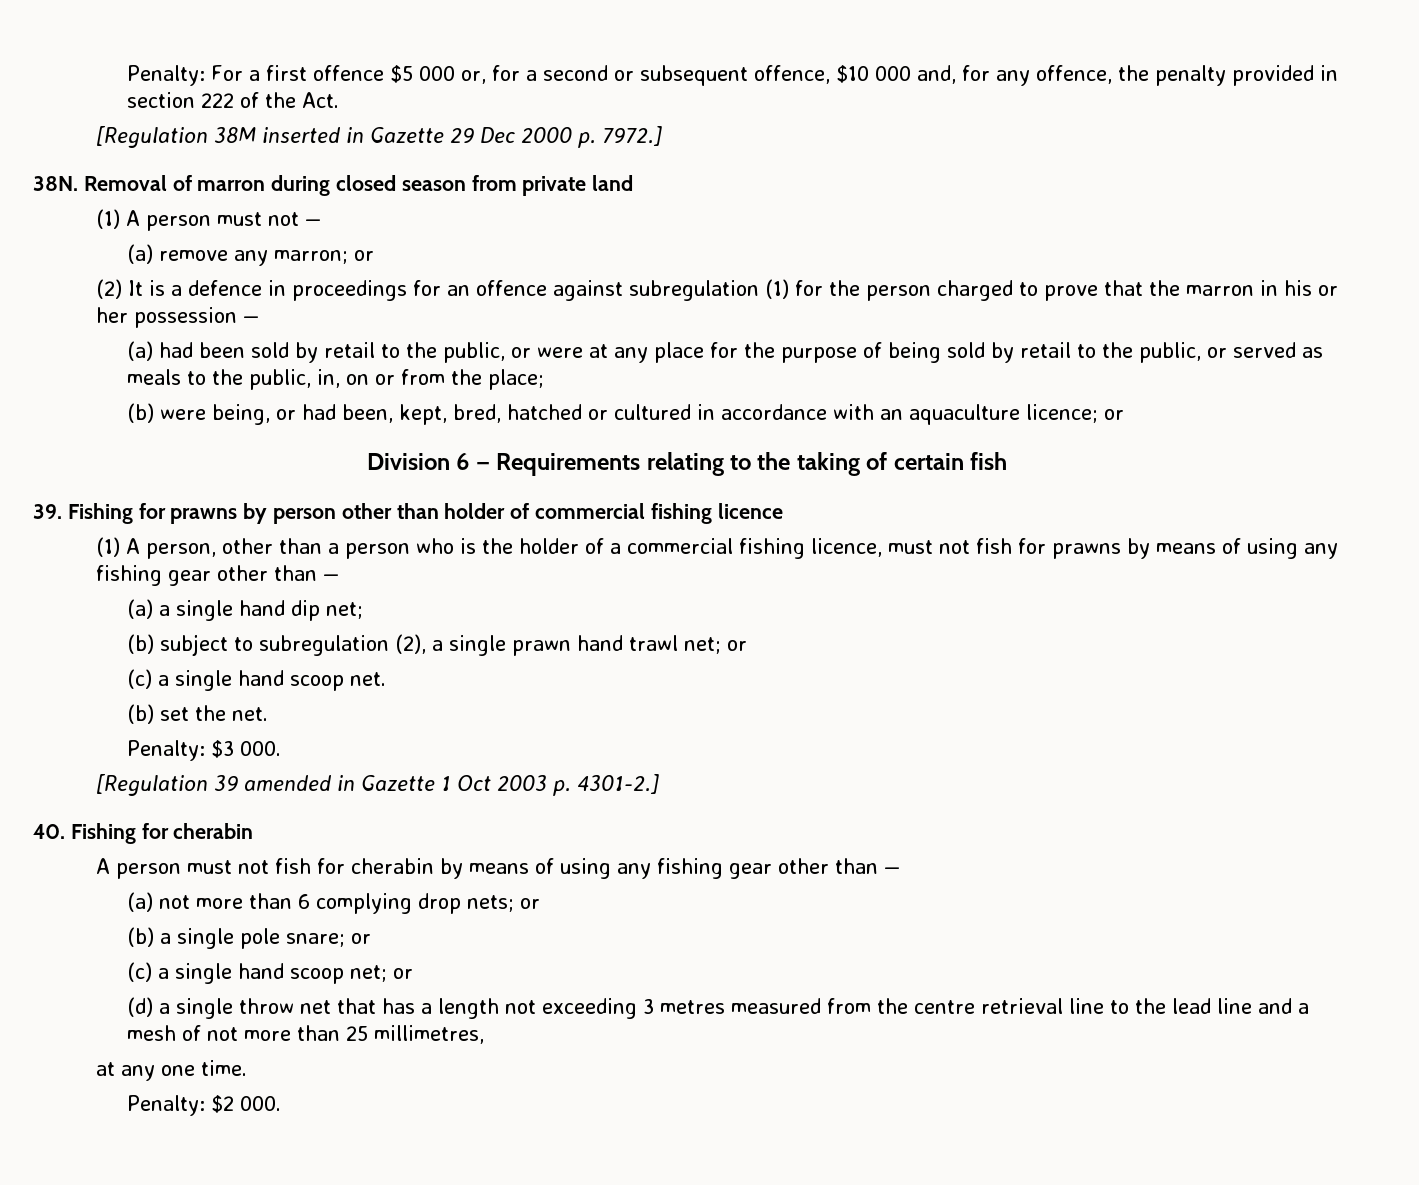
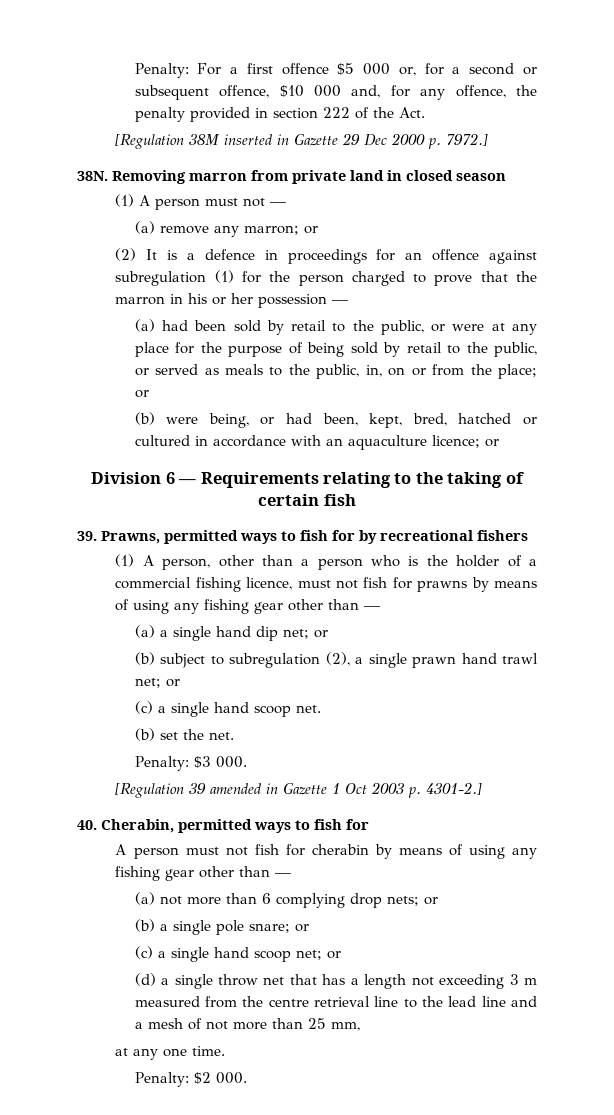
- Removal of marron during closed season from private land
+ Removing marron from private land in closed season
- (a) had been sold by retail to the public, or were at any place for the purpose of being sold by retail to the public, or served as meals to the public, in, on or from the place;
+ (a) had been sold by retail to the public, or were at any place for the purpose of being sold by retail to the public, or served as meals to the public, in, on or from the place; or
- 39. Fishing for prawns by person other than holder of commercial fishing licence
+ 39. Prawns, permitted ways to fish for by recreational fishers
- (a) a single hand dip net;
+ (a) a single hand dip net; or
- 40. Fishing for cherabin
+ 40. Cherabin, permitted ways to fish for
- (d) a single throw net that has a length not exceeding 3 metres measured from the centre retrieval line to the lead line and a mesh of not more than 25 millimetres,
+ (d) a single throw net that has a length not exceeding 3 m measured from the centre retrieval line to the lead line and a mesh of not more than 25 mm,

